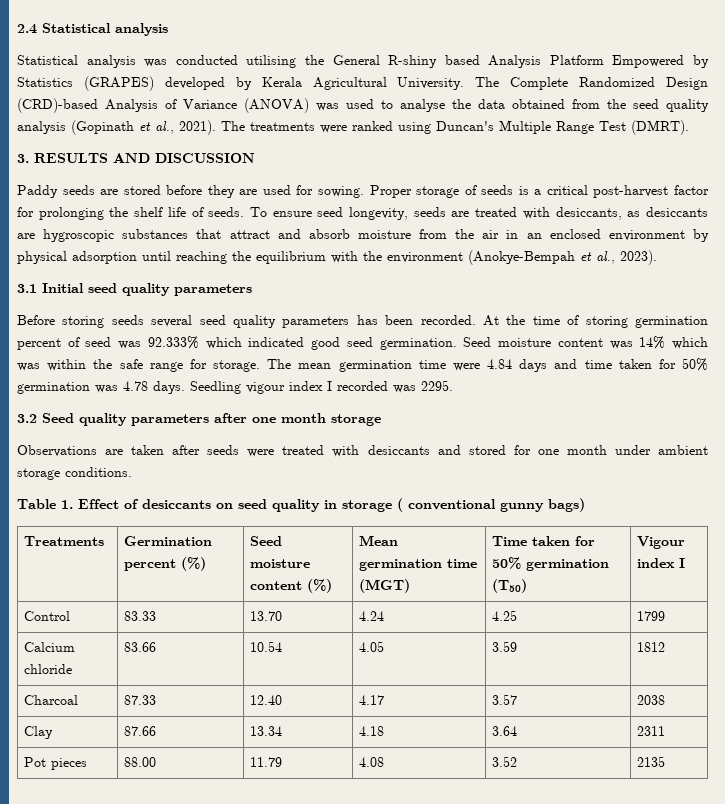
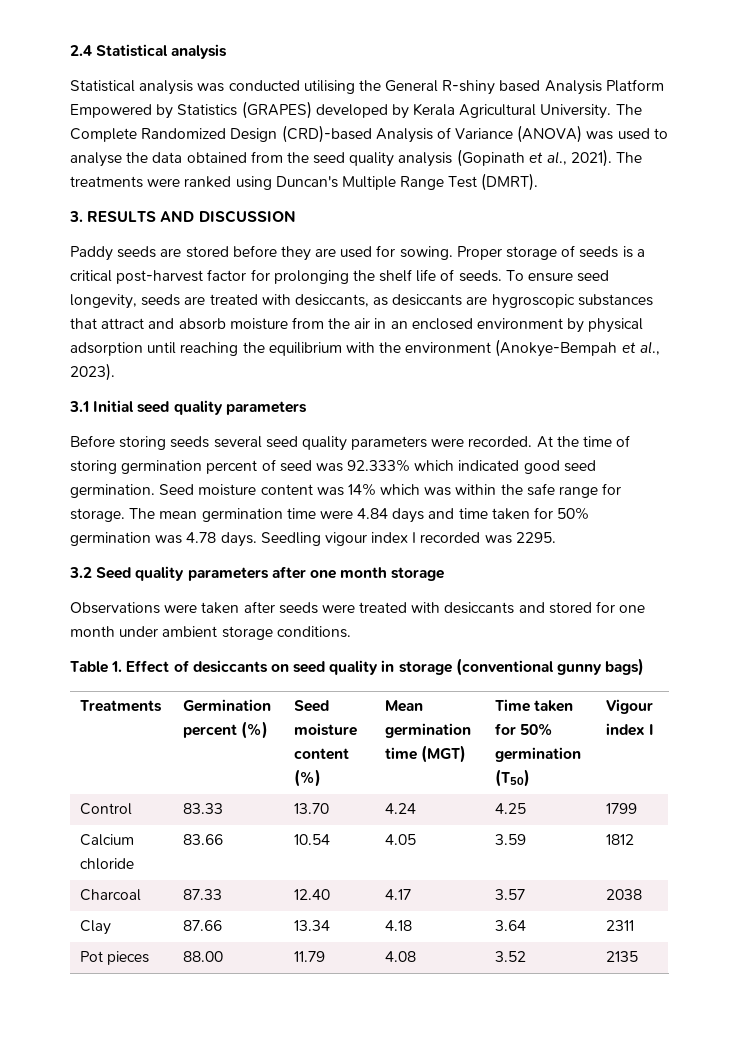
- Before storing seeds several seed quality parameters has been recorded.
+ Before storing seeds several seed quality parameters were recorded.
- Observations are taken after seeds were treated with desiccants and stored for one month under ambient storage conditions.
+ Observations were taken after seeds were treated with desiccants and stored for one month under ambient storage conditions.
- Table 1. Effect of desiccants on seed quality in storage ( conventional gunny bags)
+ Table 1. Effect of desiccants on seed quality in storage (conventional gunny bags)

